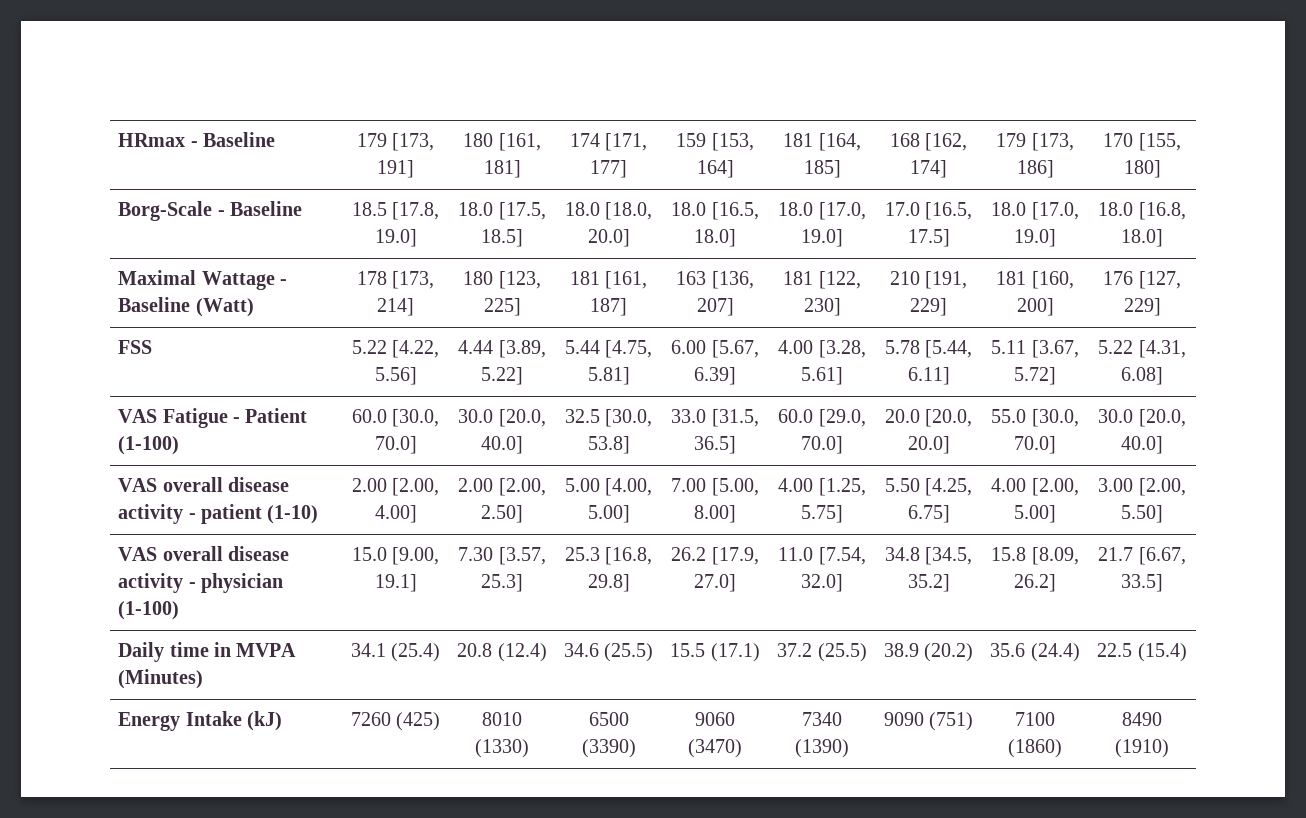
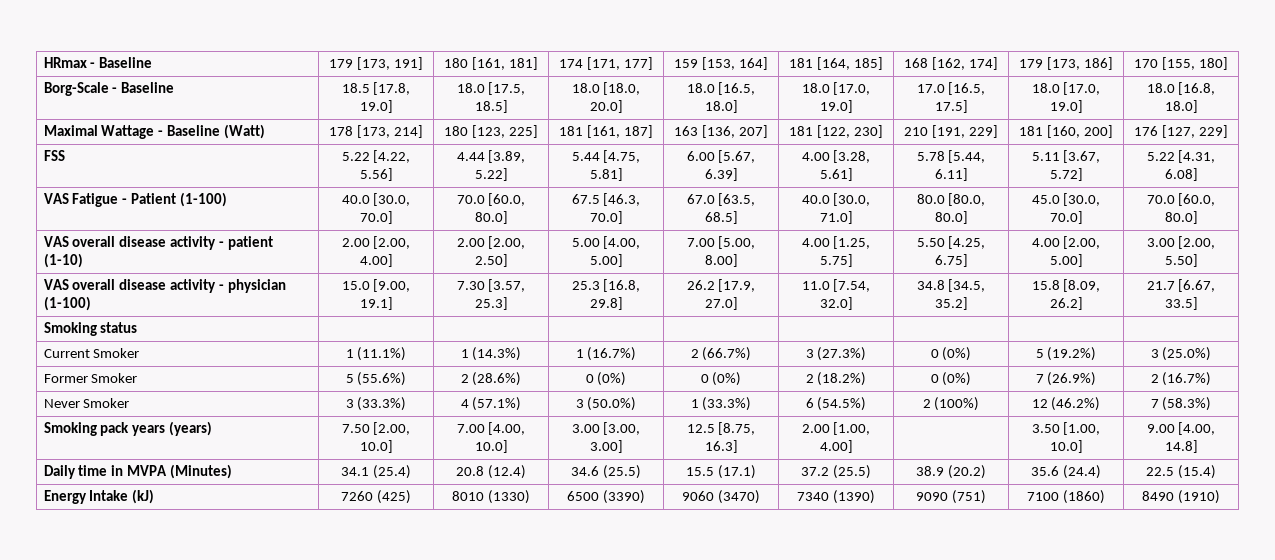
- VAS Fatigue - Patient (1-100) | 60.0 [30.0, 70.0] | 30.0 [20.0, 40.0] | 32.5 [30.0, 53.8] | 33.0 [31.5, 36.5] | 60.0 [29.0, 70.0] | 20.0 [20.0, 20.0] | 55.0 [30.0, 70.0] | 30.0 [20.0, 40.0]
+ VAS Fatigue - Patient (1-100) | 40.0 [30.0, 70.0] | 70.0 [60.0, 80.0] | 67.5 [46.3, 70.0] | 67.0 [63.5, 68.5] | 40.0 [30.0, 71.0] | 80.0 [80.0, 80.0] | 45.0 [30.0, 70.0] | 70.0 [60.0, 80.0]
+ Smoking status | | | | | | | |
+ Current Smoker | 1 (11.1%) | 1 (14.3%) | 1 (16.7%) | 2 (66.7%) | 3 (27.3%) | 0 (0%) | 5 (19.2%) | 3 (25.0%)
+ Former Smoker | 5 (55.6%) | 2 (28.6%) | 0 (0%) | 0 (0%) | 2 (18.2%) | 0 (0%) | 7 (26.9%) | 2 (16.7%)
+ Never Smoker | 3 (33.3%) | 4 (57.1%) | 3 (50.0%) | 1 (33.3%) | 6 (54.5%) | 2 (100%) | 12 (46.2%) | 7 (58.3%)
+ Smoking pack years (years) | 7.50 [2.00, 10.0] | 7.00 [4.00, 10.0] | 3.00 [3.00, 3.00] | 12.5 [8.75, 16.3] | 2.00 [1.00, 4.00] | | 3.50 [1.00, 10.0] | 9.00 [4.00, 14.8]

